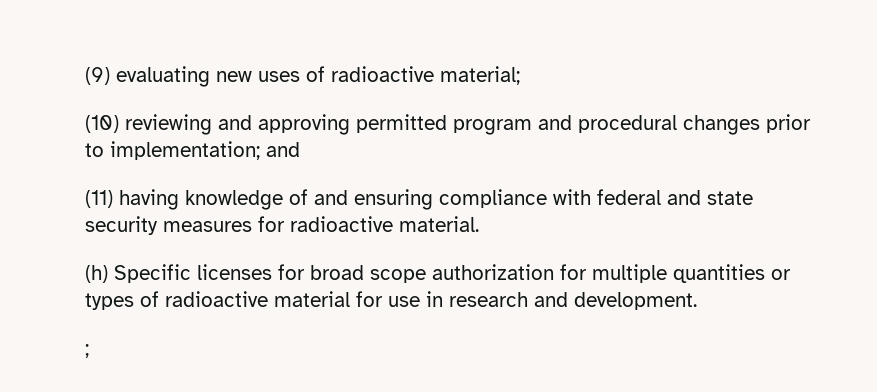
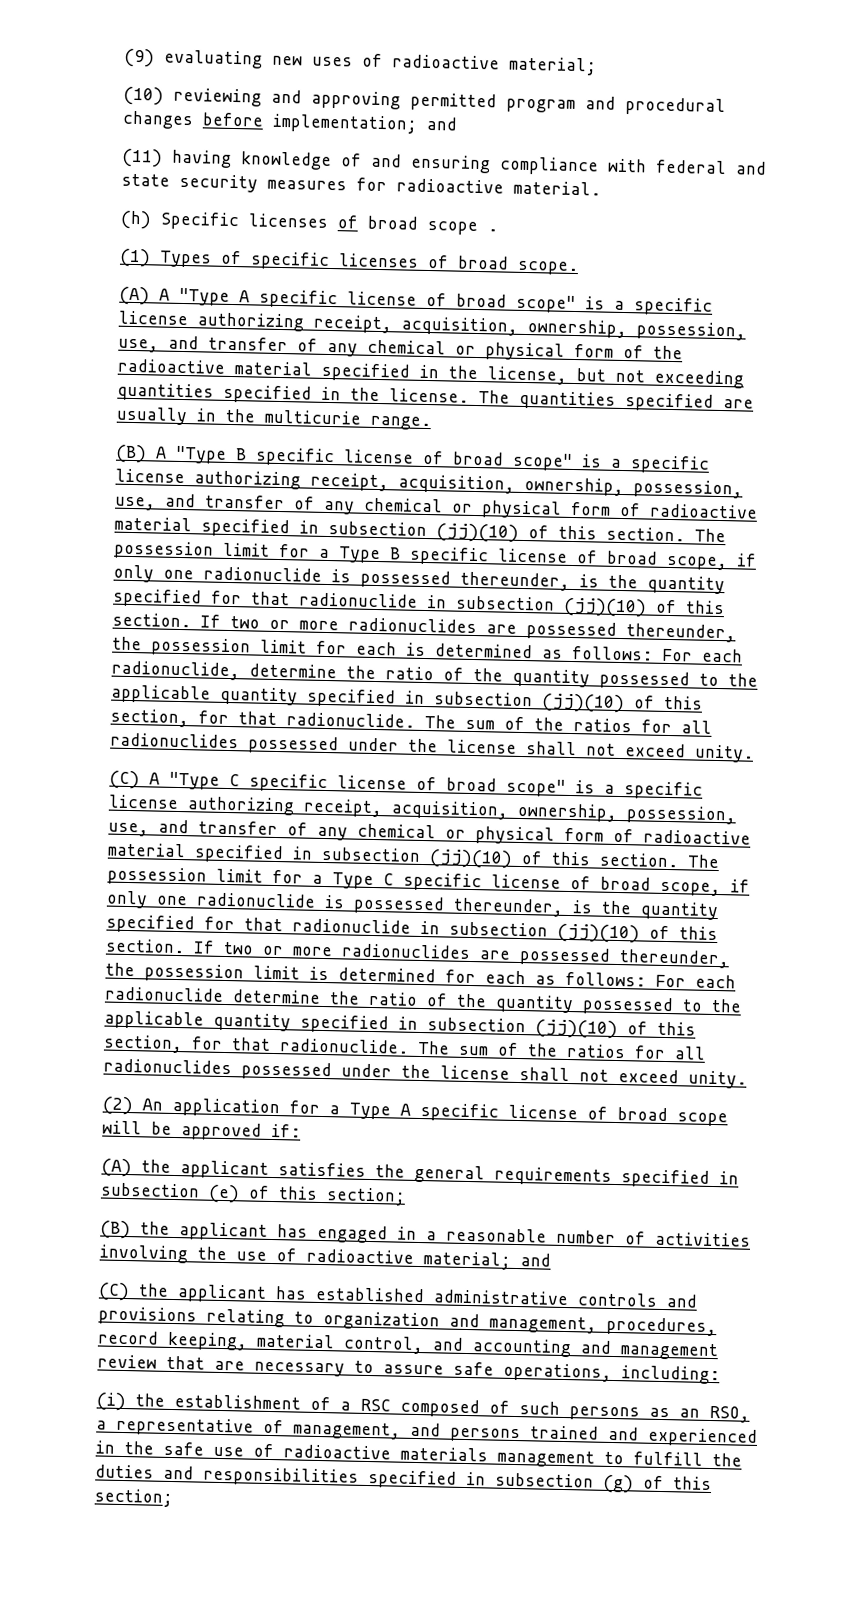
- (10) reviewing and approving permitted program and procedural changes prior to implementation; and
+ (10) reviewing and approving permitted program and procedural changes before implementation; and
- (h) Specific licenses for broad scope authorization for multiple quantities or types of radioactive material for use in research and development.
- ;
+ (h) Specific licenses of broad scope .
+ (1) Types of specific licenses of broad scope.
+ (A) A "Type A specific license of broad scope" is a specific license authorizing receipt, acquisition, ownership, possession, use, and transfer of any chemical or physical form of the radioactive material specified in the license, but not exceeding quantities specified in the license. The quantities specified are usually in the multicurie range.
+ (B) A "Type B specific license of broad scope" is a specific license authorizing receipt, acquisition, ownership, possession, use, and transfer of any chemical or physical form of radioactive material specified in subsection (jj)(10) of this section. The possession limit for a Type B specific license of broad scope, if only one radionuclide is possessed thereunder, is the quantity specified for that radionuclide in subsection (jj)(10) of this section. If two or more radionuclides are possessed thereunder, the possession limit for each is determined as follows: For each radionuclide, determine the ratio of the quantity possessed to the applicable quantity specified in subsection (jj)(10) of this section, for that radionuclide. The sum of the ratios for all radionuclides possessed under the license shall not exceed unity.
+ (C) A "Type C specific license of broad scope" is a specific license authorizing receipt, acquisition, ownership, possession, use, and transfer of any chemical or physical form of radioactive material specified in subsection (jj)(10) of this section. The possession limit for a Type C specific license of broad scope, if only one radionuclide is possessed thereunder, is the quantity specified for that radionuclide in subsection (jj)(10) of this section. If two or more radionuclides are possessed thereunder, the possession limit is determined for each as follows: For each radionuclide determine the ratio of the quantity possessed to the applicable quantity specified in subsection (jj)(10) of this section, for that radionuclide. The sum of the ratios for all radionuclides possessed under the license shall not exceed unity.
+ (2) An application for a Type A specific license of broad scope will be approved if:
+ (A) the applicant satisfies the general requirements specified in subsection (e) of this section;
+ (B) the applicant has engaged in a reasonable number of activities involving the use of radioactive material; and
+ (C) the applicant has established administrative controls and provisions relating to organization and management, procedures, record keeping, material control, and accounting and management review that are necessary to assure safe operations, including:
+ (i) the establishment of a RSC composed of such persons as an RSO, a representative of management, and persons trained and experienced in the safe use of radioactive materials management to fulfill the duties and responsibilities specified in subsection (g) of this section;

